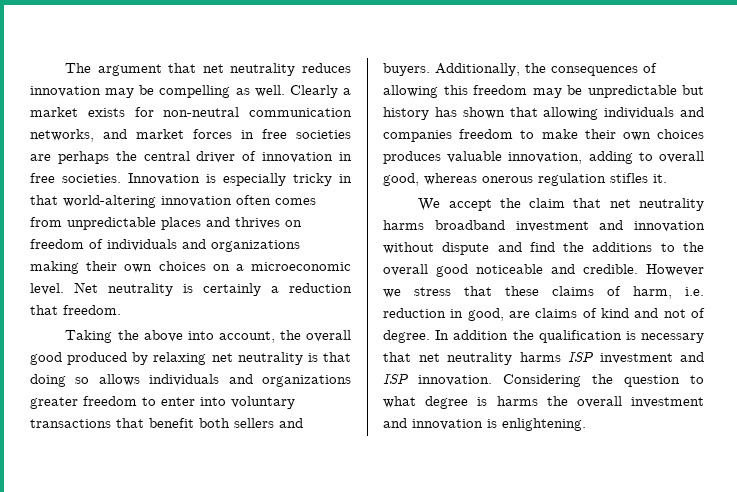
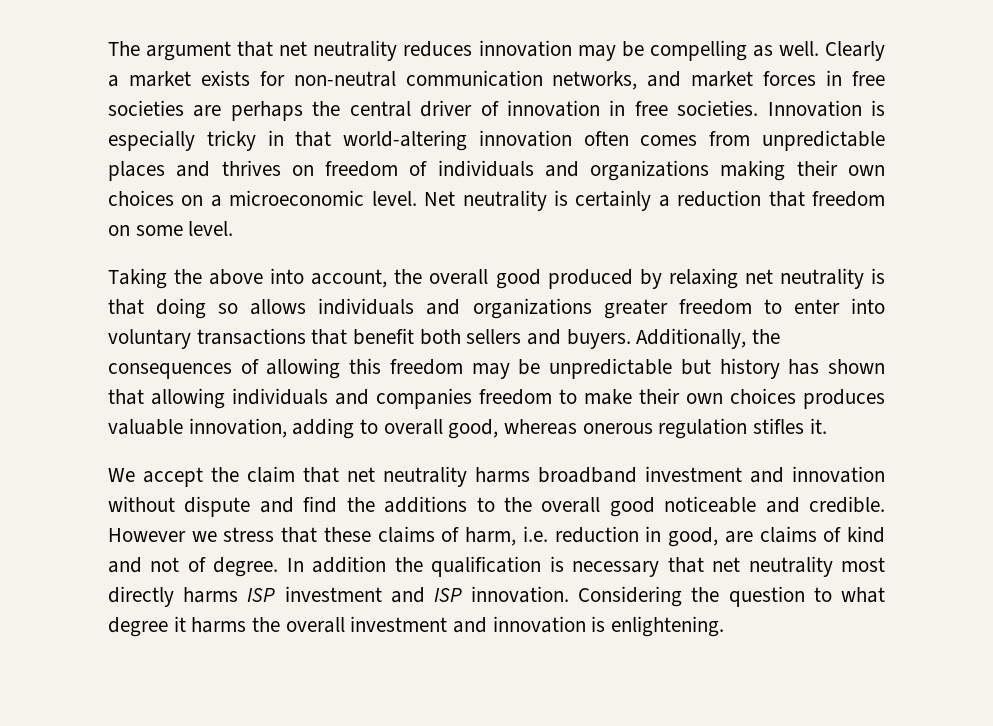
- Net neutrality is certainly a reduction that freedom.
+ Net neutrality is certainly a reduction that freedom on some level.
- In addition the qualification is necessary that net neutrality harms ISP investment and ISP innovation.
+ In addition the qualification is necessary that net neutrality most directly harms ISP investment and ISP innovation.
- Considering the question to what degree is harms the overall investment and innovation is enlightening.
+ Considering the question to what degree it harms the overall investment and innovation is enlightening.

